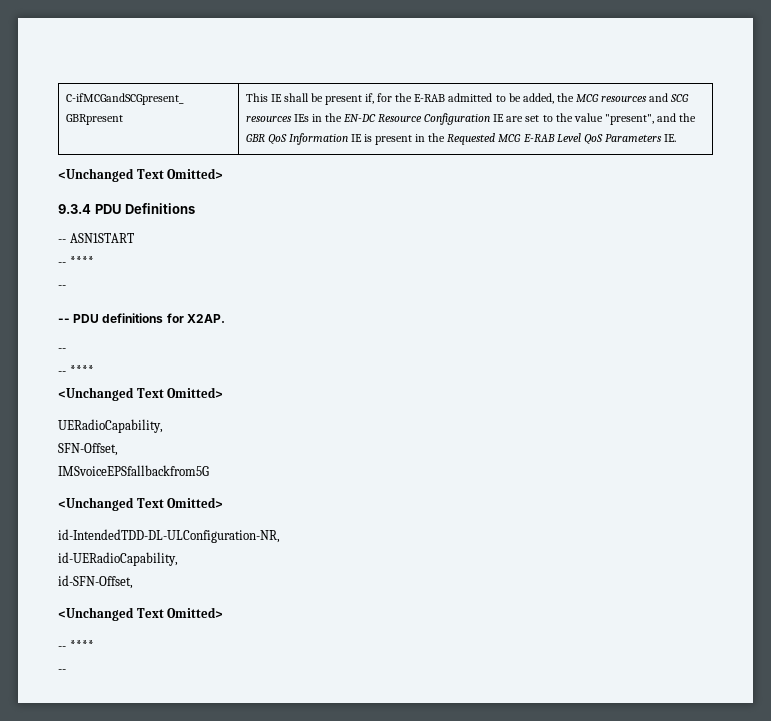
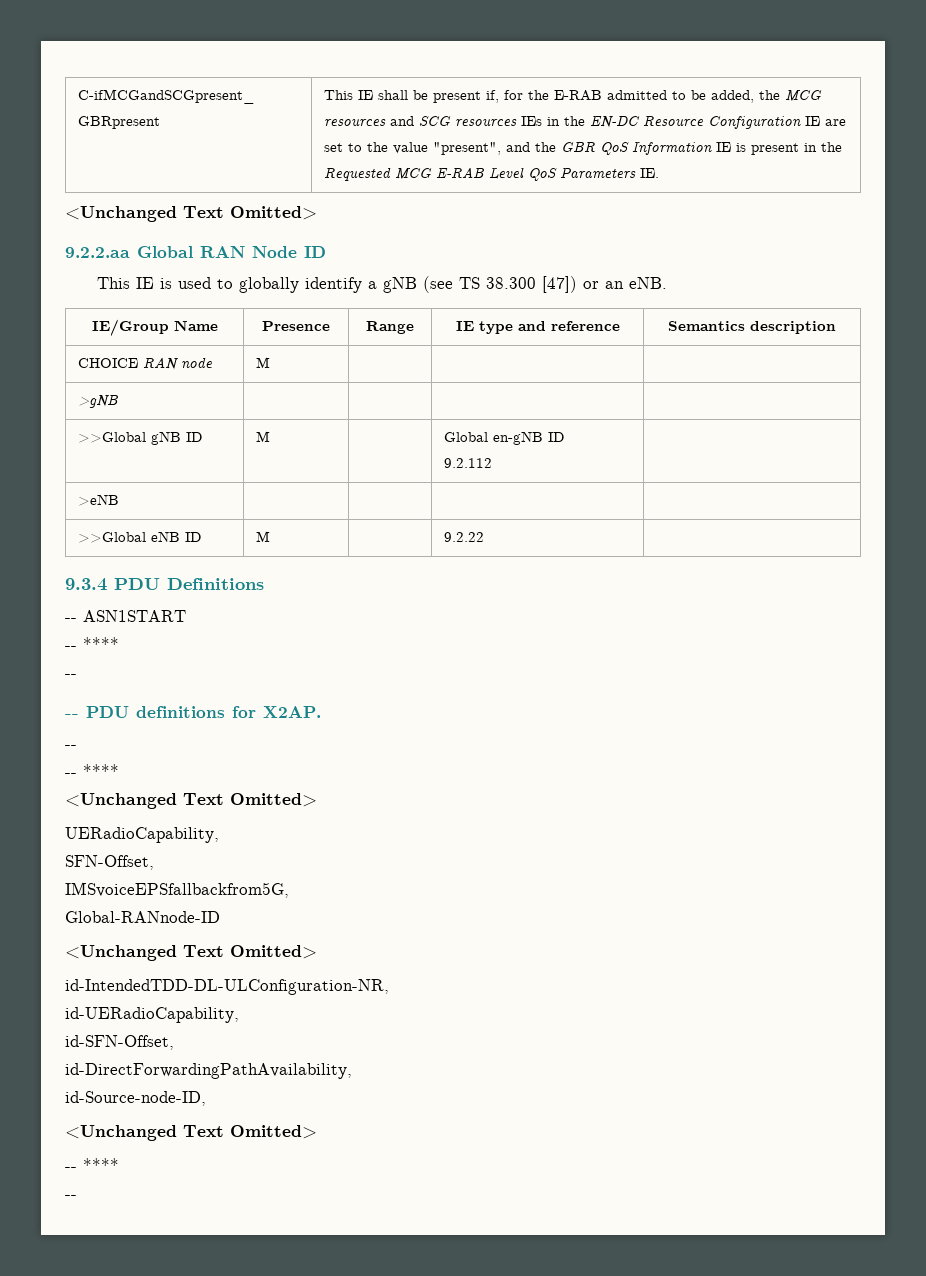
+ 9.2.2.aa Global RAN Node ID
+ This IE is used to globally identify a gNB (see TS 38.300 [47]) or an eNB.
+ IE/Group Name | Presence | Range | IE type and reference | Semantics description
+ CHOICE RAN node | M | | |
+ >gNB | | | |
+ >>Global gNB ID | M | | Global en-gNB ID
+ 9.2.112 |
+ >eNB | | | |
+ >>Global eNB ID | M | | 9.2.22 |
- IMSvoiceEPSfallbackfrom5G
+ IMSvoiceEPSfallbackfrom5G,
+ Global-RANnode-ID
+ id-DirectForwardingPathAvailability,
+ id-Source-node-ID,

